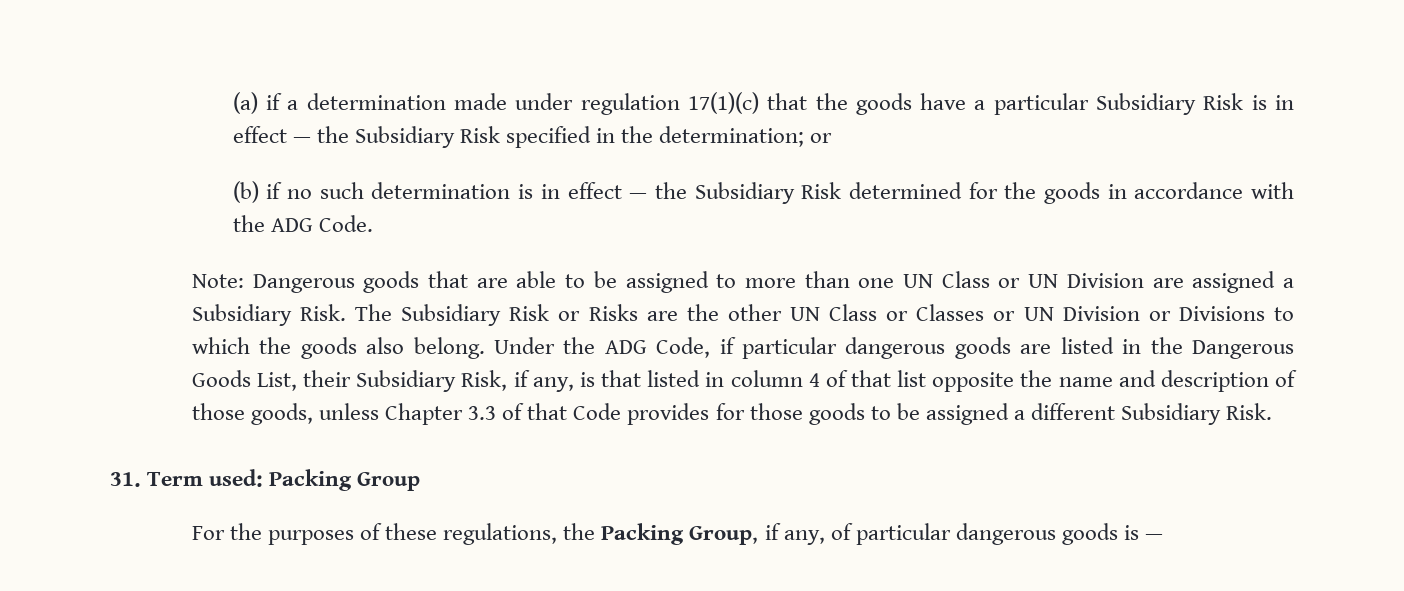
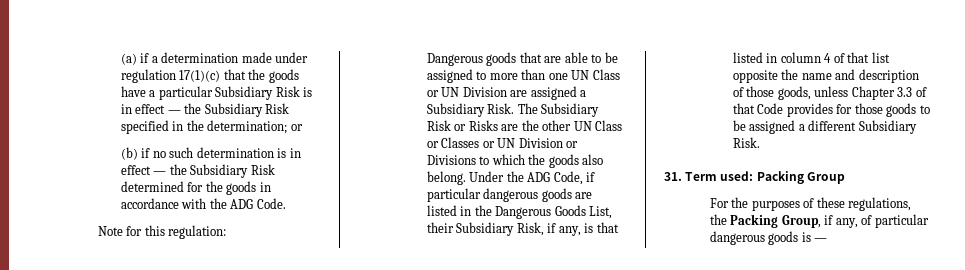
- Note: Dangerous goods that are able to be assigned to more than one UN Class or UN Division are assigned a Subsidiary Risk.
+ Note for this regulation:
+ Dangerous goods that are able to be assigned to more than one UN Class or UN Division are assigned a Subsidiary Risk.

